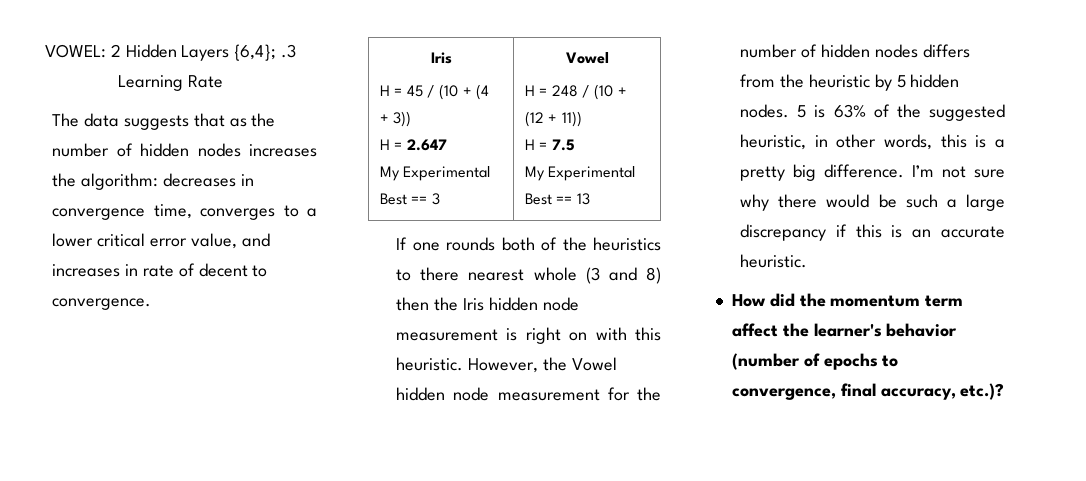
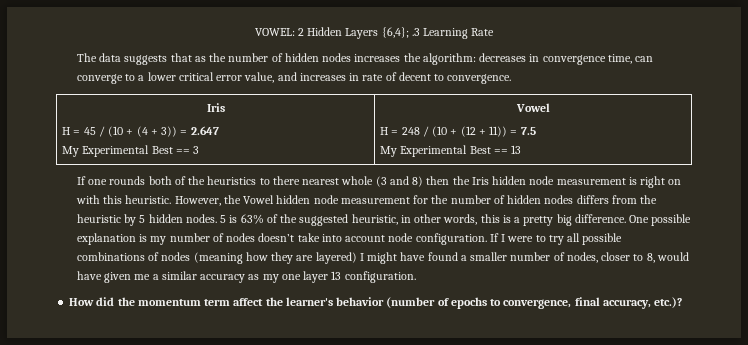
- The data suggests that as the number of hidden nodes increases the algorithm: decreases in convergence time, converges to a lower critical error value, and increases in rate of decent to convergence.
+ The data suggests that as the number of hidden nodes increases the algorithm: decreases in convergence time, can converge to a lower critical error value, and increases in rate of decent to convergence.
  Iris
- H = 45 / (10 + (4 + 3))
- H = 2.647
+ H = 45 / (10 + (4 + 3)) = 2.647
  My Experimental Best == 3 | Vowel
- H = 248 / (10 + (12 + 11))
- H = 7.5
+ H = 248 / (10 + (12 + 11)) = 7.5
- I’m not sure why there would be such a large discrepancy if this is an accurate heuristic.
+ One possible explanation is my number of nodes doesn’t take into account node configuration. If I were to try all possible combinations of nodes (meaning how they are layered) I might have found a smaller number of nodes, closer to 8, would have given me a similar accuracy as my one layer 13 configuration.

